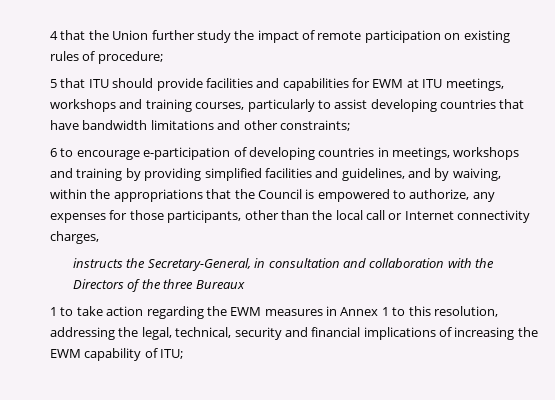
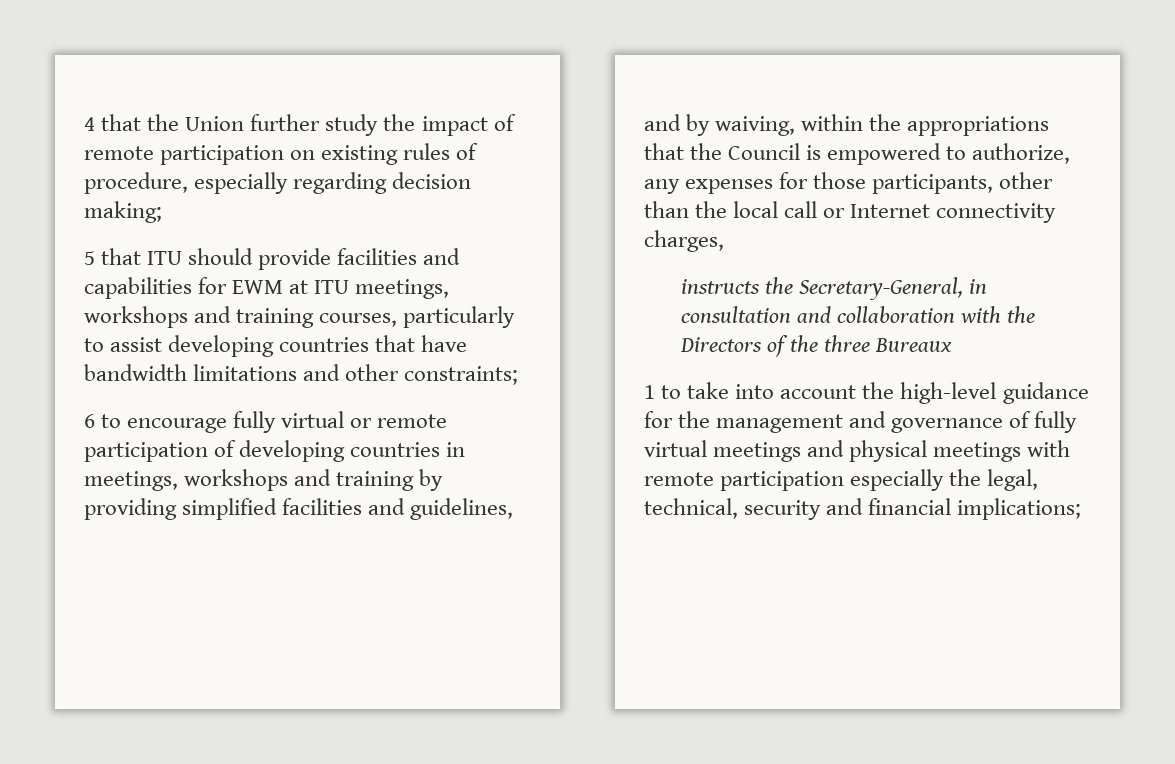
- 4 that the Union further study the impact of remote participation on existing rules of procedure;
+ 4 that the Union further study the impact of remote participation on existing rules of procedure, especially regarding decision making;
- 6 to encourage e-participation of developing countries in meetings, workshops and training by providing simplified facilities and guidelines, and by waiving, within the appropriations that the Council is empowered to authorize, any expenses for those participants, other than the local call or Internet connectivity charges,
+ 6 to encourage fully virtual or remote participation of developing countries in meetings, workshops and training by providing simplified facilities and guidelines, and by waiving, within the appropriations that the Council is empowered to authorize, any expenses for those participants, other than the local call or Internet connectivity charges,
- 1 to take action regarding the EWM measures in Annex 1 to this resolution, addressing the legal, technical, security and financial implications of increasing the EWM capability of ITU;
+ 1 to take into account the high-level guidance for the management and governance of fully virtual meetings and physical meetings with remote participation especially the legal, technical, security and financial implications;

